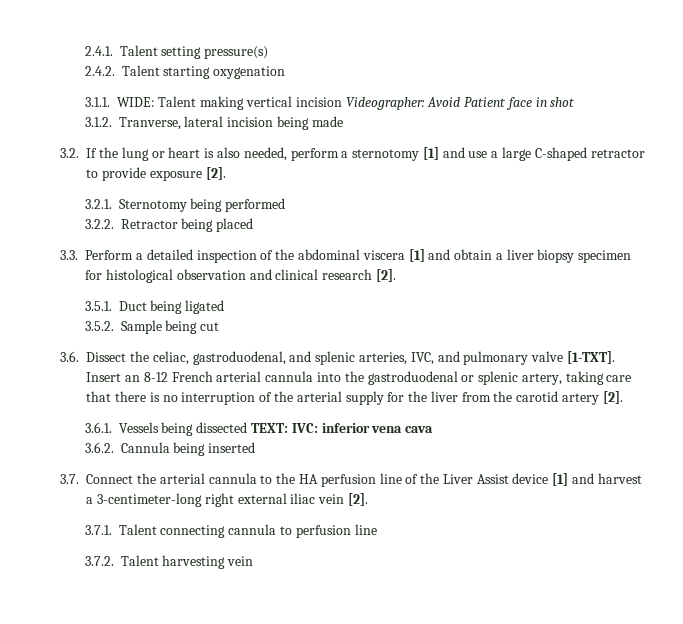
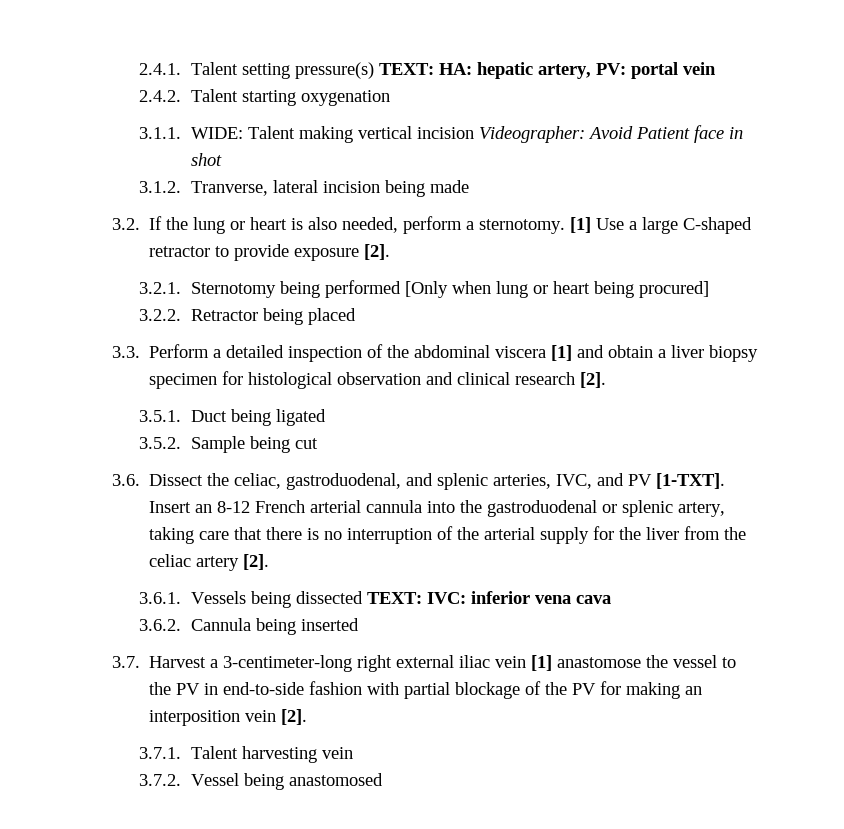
- 2.4.1. Talent setting pressure(s)
+ 2.4.1. Talent setting pressure(s) TEXT: HA: hepatic artery, PV: portal vein
- 3.2. If the lung or heart is also needed, perform a sternotomy [1] and use a large C-shaped retractor to provide exposure [2].
+ 3.2. If the lung or heart is also needed, perform a sternotomy. [1] Use a large C-shaped retractor to provide exposure [2].
- 3.2.1. Sternotomy being performed
+ 3.2.1. Sternotomy being performed [Only when lung or heart being procured]
- 3.6. Dissect the celiac, gastroduodenal, and splenic arteries, IVC, and pulmonary valve [1-TXT].
+ 3.6. Dissect the celiac, gastroduodenal, and splenic arteries, IVC, and PV [1-TXT].
- Insert an 8-12 French arterial cannula into the gastroduodenal or splenic artery, taking care that there is no interruption of the arterial supply for the liver from the carotid artery [2].
+ Insert an 8-12 French arterial cannula into the gastroduodenal or splenic artery, taking care that there is no interruption of the arterial supply for the liver from the celiac artery [2].
- 3.7. Connect the arterial cannula to the HA perfusion line of the Liver Assist device [1] and harvest a 3-centimeter-long right external iliac vein [2].
- 3.7.1. Talent connecting cannula to perfusion line
- 3.7.2. Talent harvesting vein
+ 3.7. Harvest a 3-centimeter-long right external iliac vein [1] anastomose the vessel to the PV in end-to-side fashion with partial blockage of the PV for making an interposition vein [2].
+ 3.7.1. Talent harvesting vein
+ 3.7.2. Vessel being anastomosed

